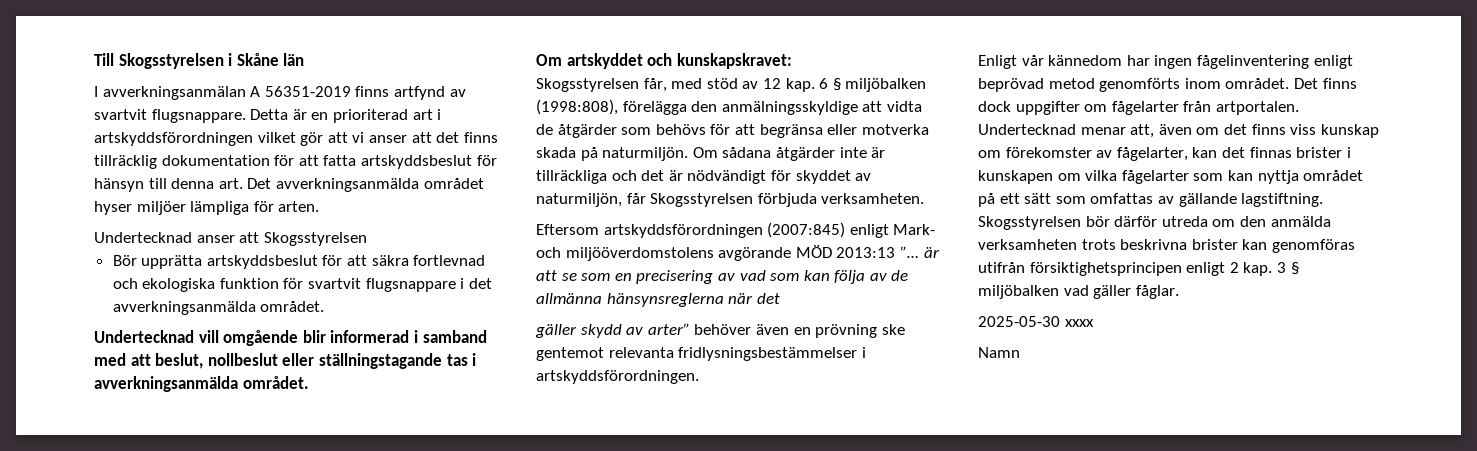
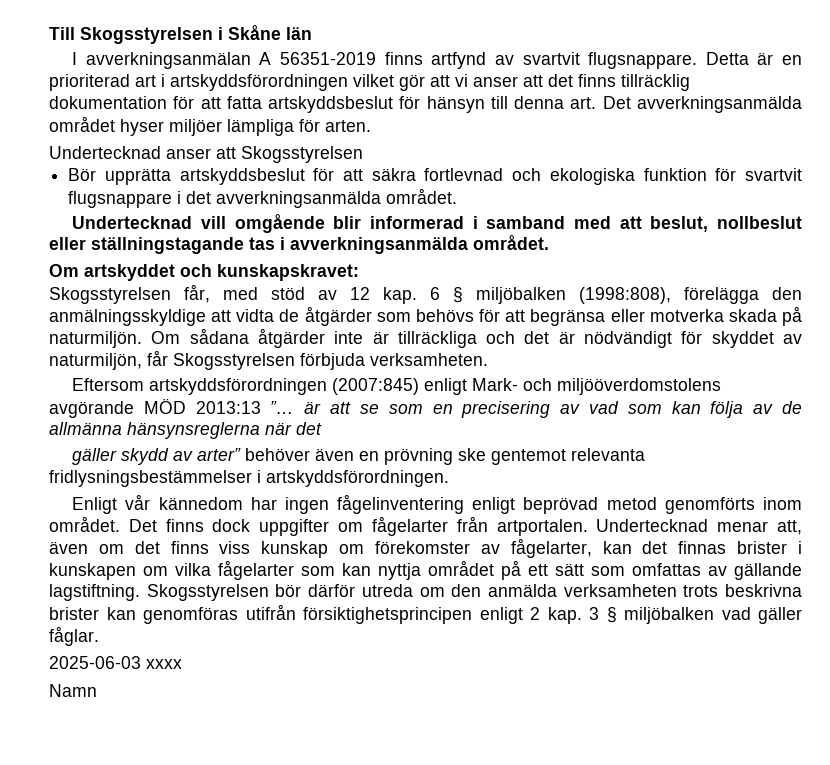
- 2025-05-30 xxxx
+ 2025-06-03 xxxx

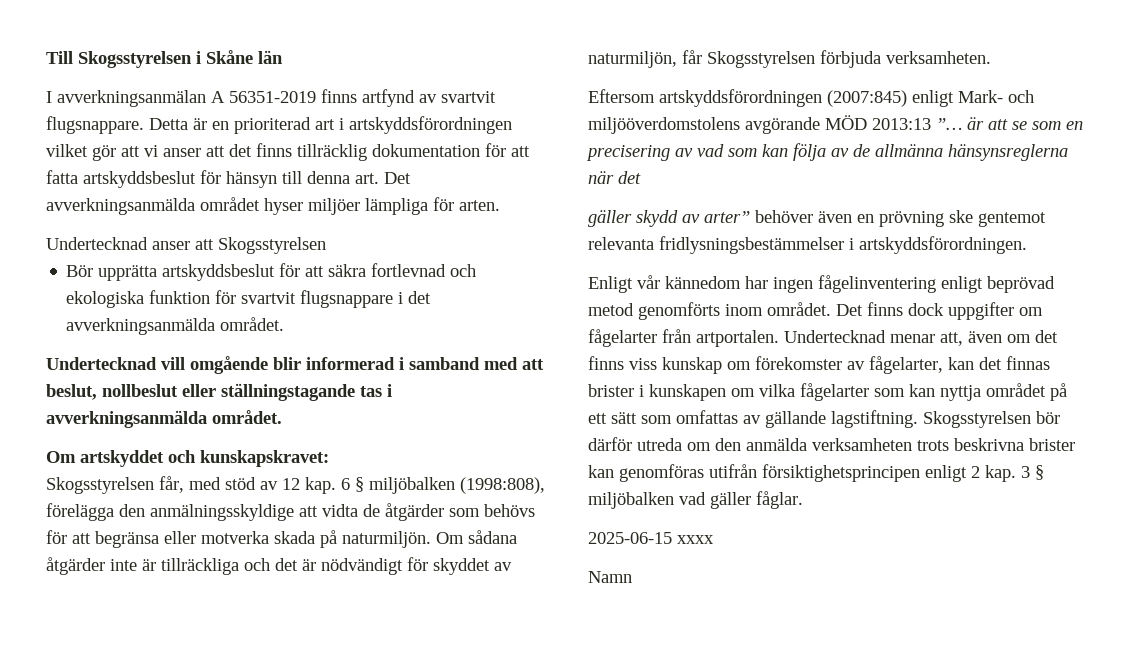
- 2025-06-03 xxxx
+ 2025-06-15 xxxx

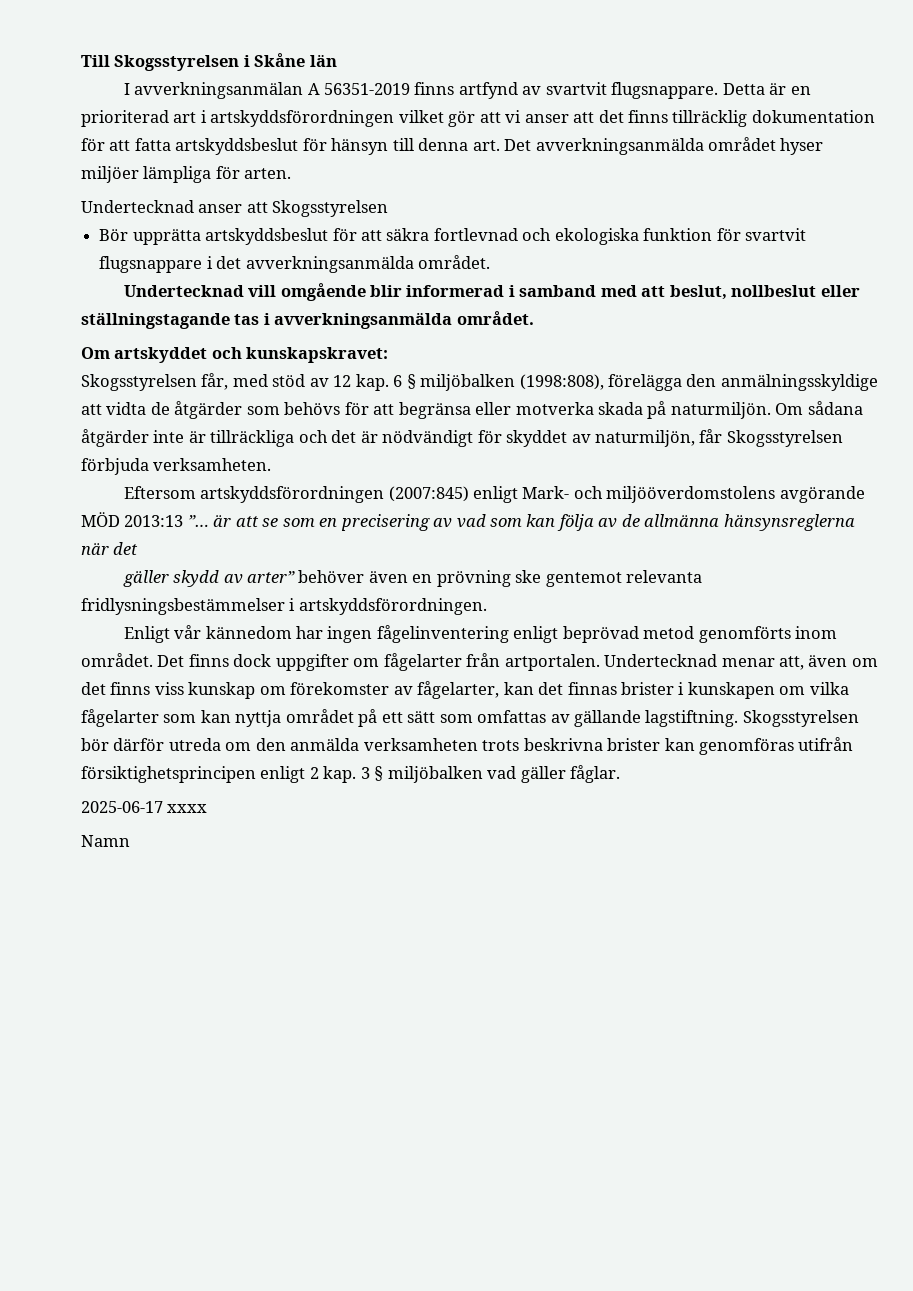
- 2025-06-15 xxxx
+ 2025-06-17 xxxx

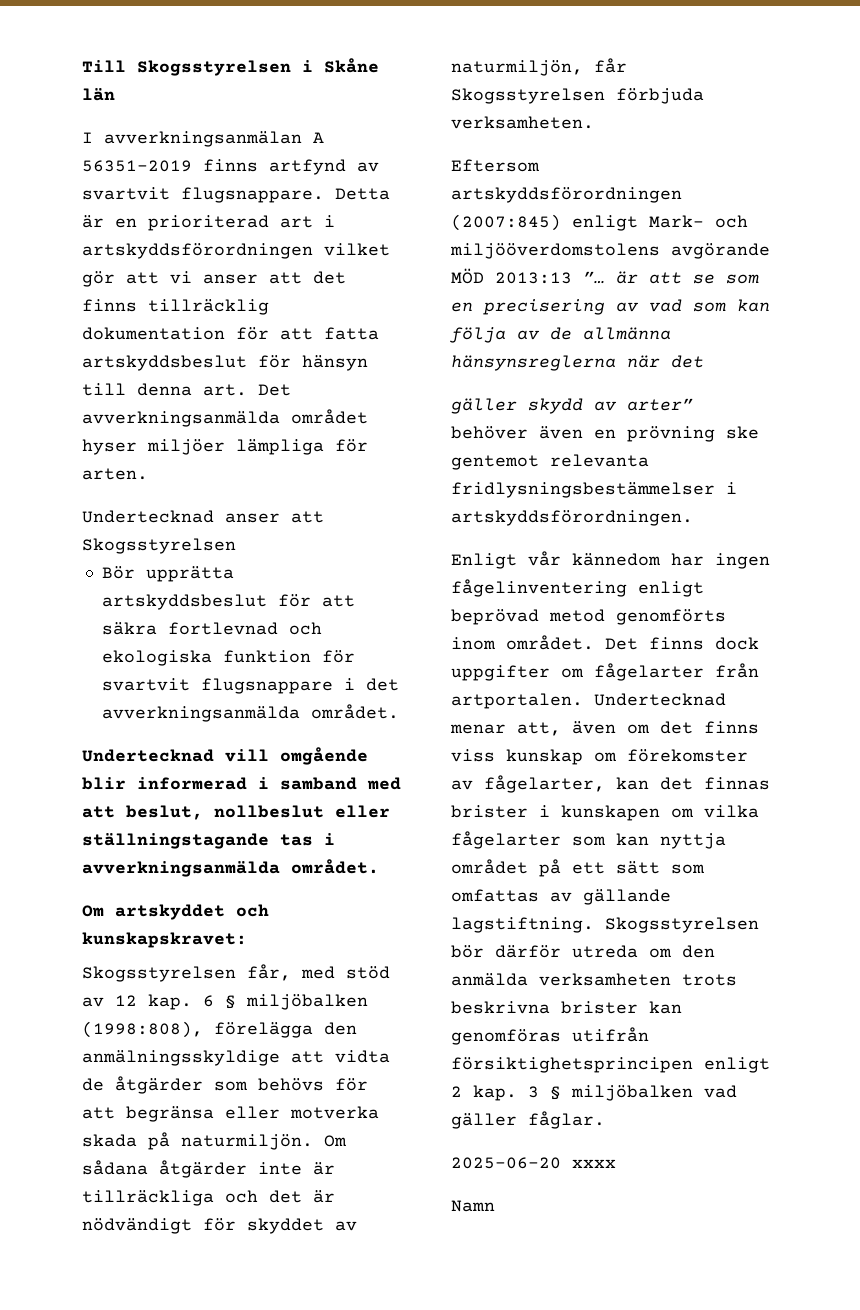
- 2025-06-17 xxxx
+ 2025-06-20 xxxx

